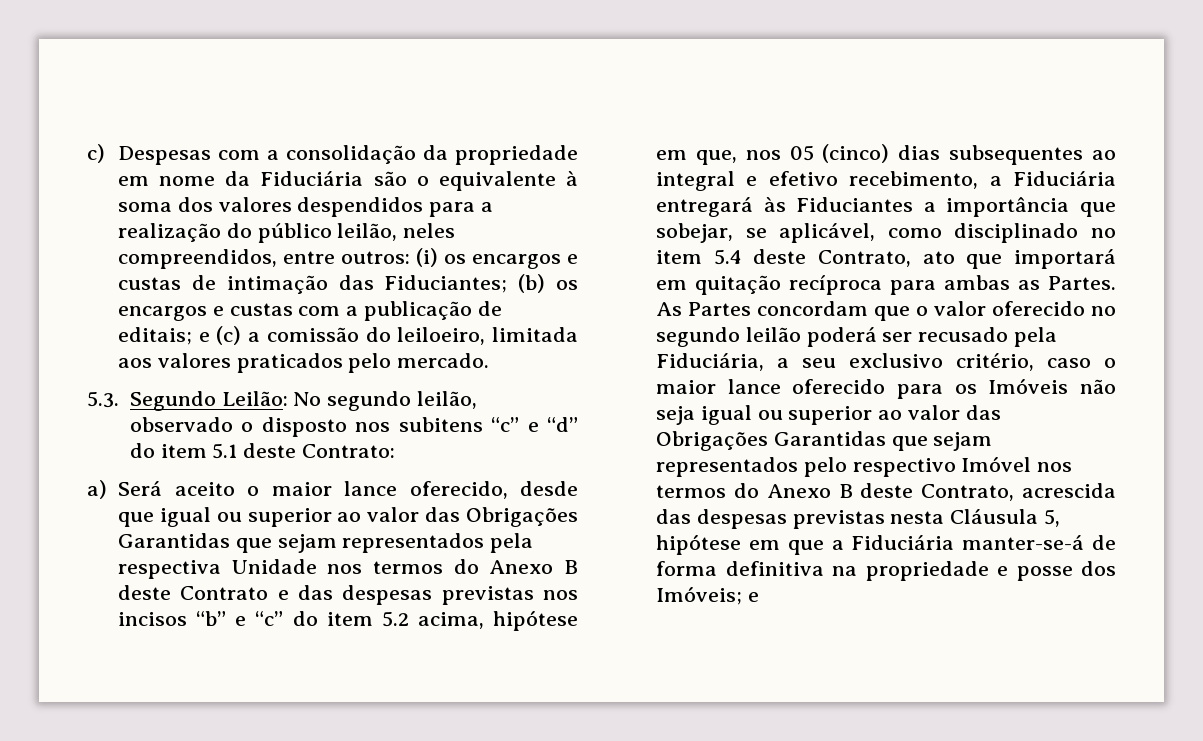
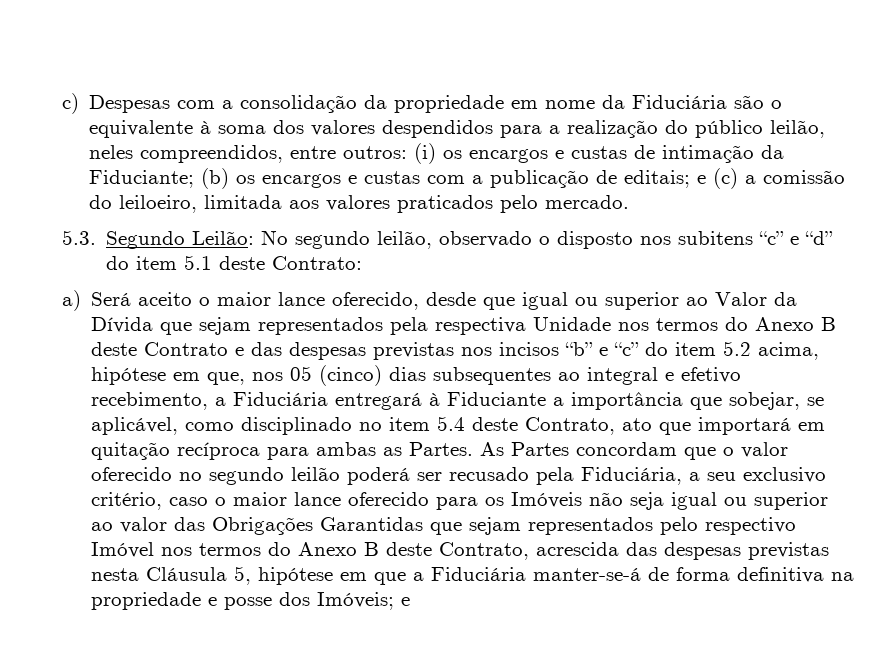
- c) Despesas com a consolidação da propriedade em nome da Fiduciária são o equivalente à soma dos valores despendidos para a realização do público leilão, neles compreendidos, entre outros: (i) os encargos e custas de intimação das Fiduciantes; (b) os encargos e custas com a publicação de editais; e (c) a comissão do leiloeiro, limitada aos valores praticados pelo mercado.
+ c) Despesas com a consolidação da propriedade em nome da Fiduciária são o equivalente à soma dos valores despendidos para a realização do público leilão, neles compreendidos, entre outros: (i) os encargos e custas de intimação da Fiduciante; (b) os encargos e custas com a publicação de editais; e (c) a comissão do leiloeiro, limitada aos valores praticados pelo mercado.
- a) Será aceito o maior lance oferecido, desde que igual ou superior ao valor das Obrigações Garantidas que sejam representados pela respectiva Unidade nos termos do Anexo B deste Contrato e das despesas previstas nos incisos “b” e “c” do item 5.2 acima, hipótese em que, nos 05 (cinco) dias subsequentes ao integral e efetivo recebimento, a Fiduciária entregará às Fiduciantes a importância que sobejar, se aplicável, como disciplinado no item 5.4 deste Contrato, ato que importará em quitação recíproca para ambas as Partes.
+ a) Será aceito o maior lance oferecido, desde que igual ou superior ao Valor da Dívida que sejam representados pela respectiva Unidade nos termos do Anexo B deste Contrato e das despesas previstas nos incisos “b” e “c” do item 5.2 acima, hipótese em que, nos 05 (cinco) dias subsequentes ao integral e efetivo recebimento, a Fiduciária entregará à Fiduciante a importância que sobejar, se aplicável, como disciplinado no item 5.4 deste Contrato, ato que importará em quitação recíproca para ambas as Partes.

